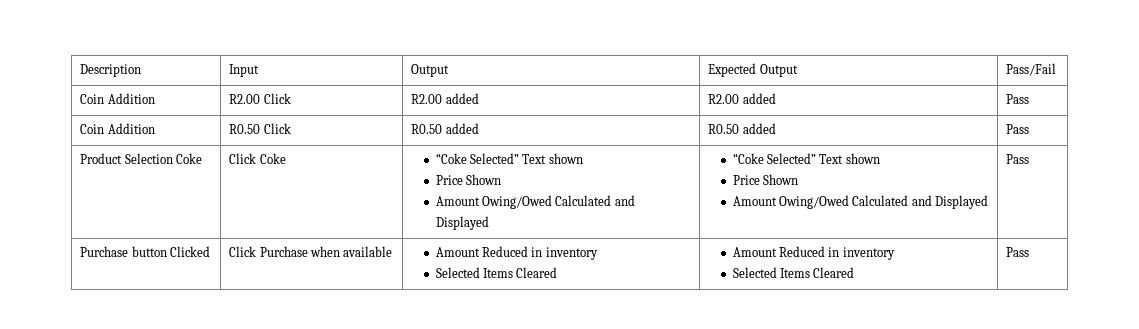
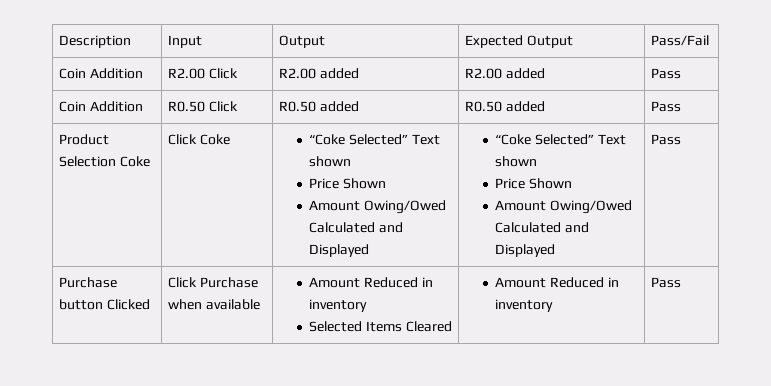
  Purchase button Clicked | Click Purchase when available | Amount Reduced in inventory
- Selected Items Cleared | Amount Reduced in inventory
- Selected Items Cleared | Pass
+ Selected Items Cleared | Amount Reduced in inventory | Pass

